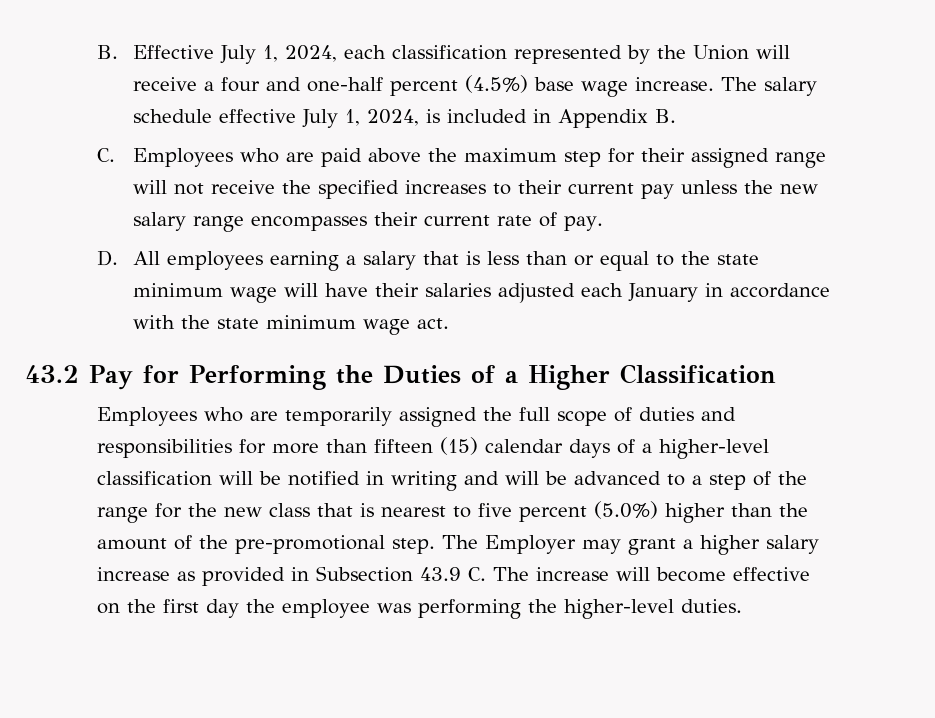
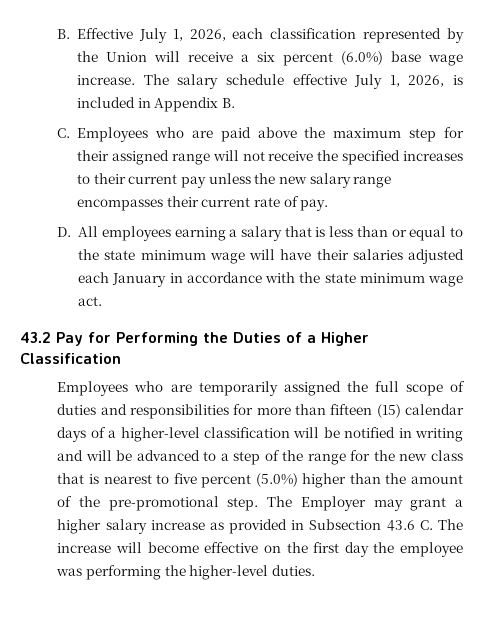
- B. Effective July 1, 2024, each classification represented by the Union will receive a four and one-half percent (4.5%) base wage increase.
+ B. Effective July 1, 2026, each classification represented by the Union will receive a six percent (6.0%) base wage increase.
- The salary schedule effective July 1, 2024, is included in Appendix B.
+ The salary schedule effective July 1, 2026, is included in Appendix B.
- The Employer may grant a higher salary increase as provided in Subsection 43.9 C. The increase will become effective on the first day the employee was performing the higher-level duties.
+ The Employer may grant a higher salary increase as provided in Subsection 43.6 C. The increase will become effective on the first day the employee was performing the higher-level duties.

